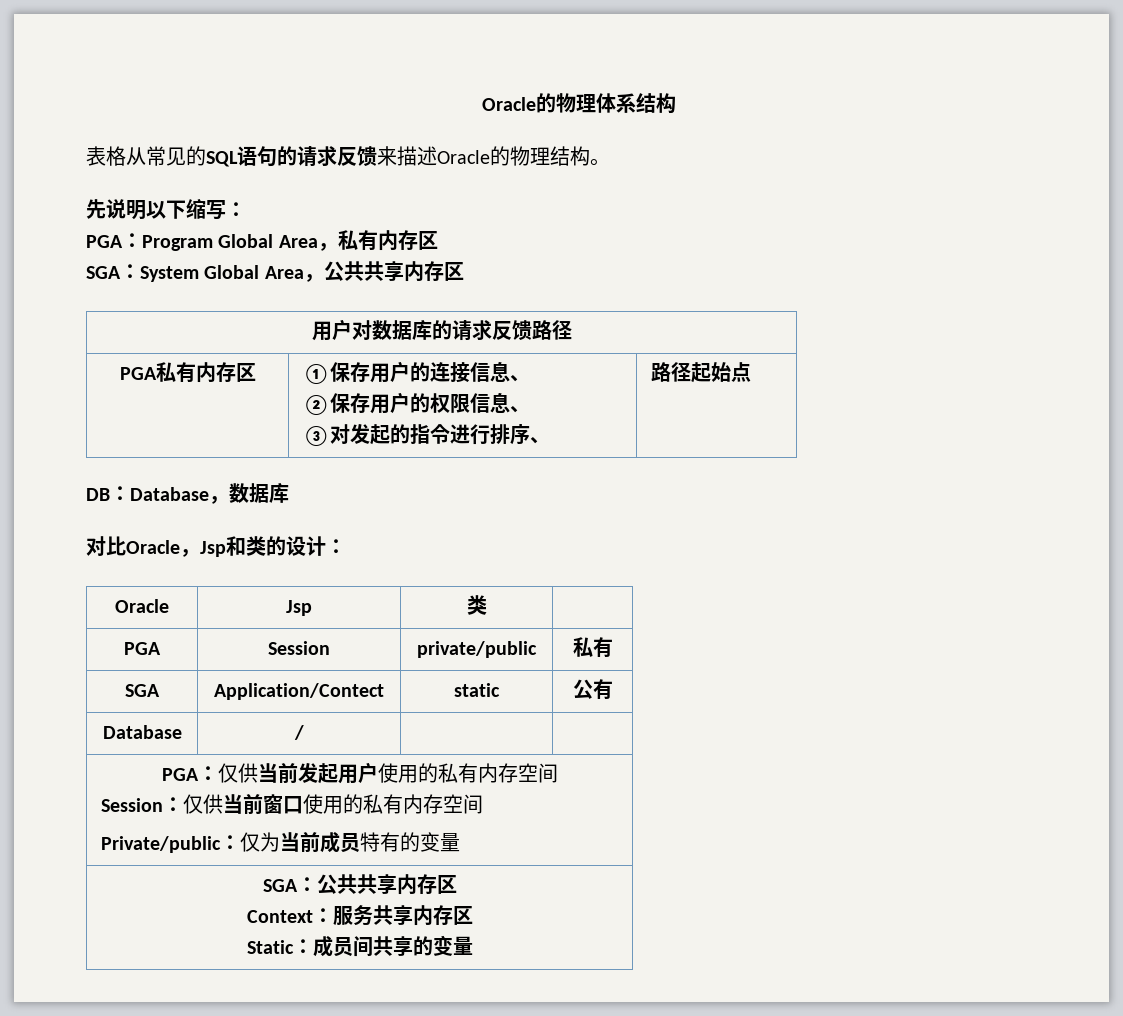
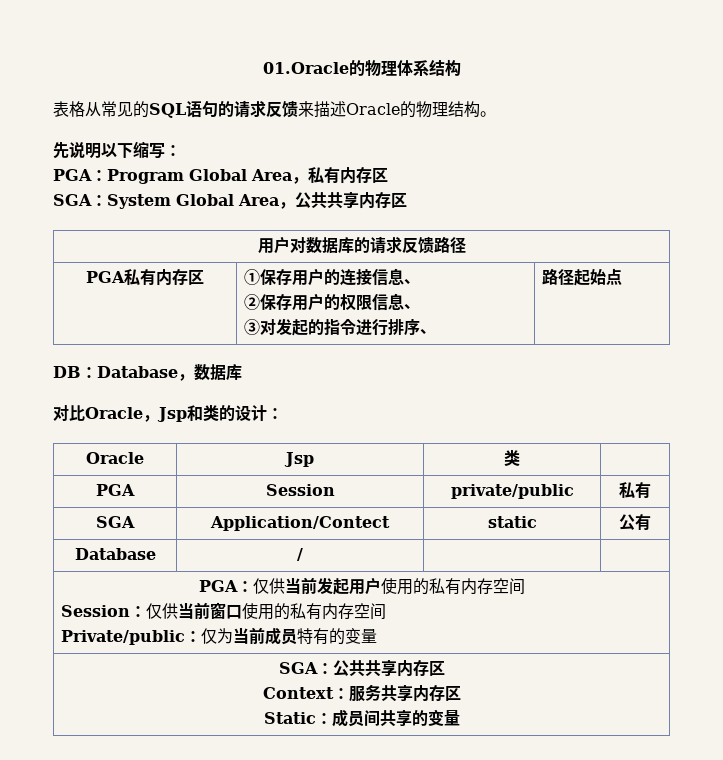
- Oracle的物理体系结构
+ 01.Oracle的物理体系结构

